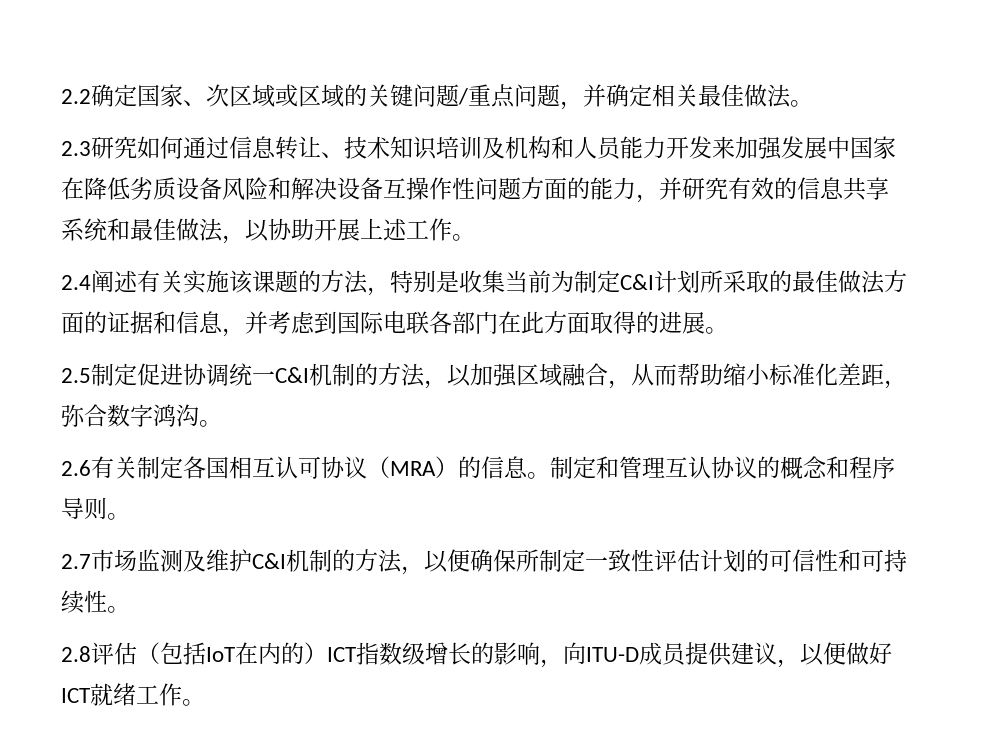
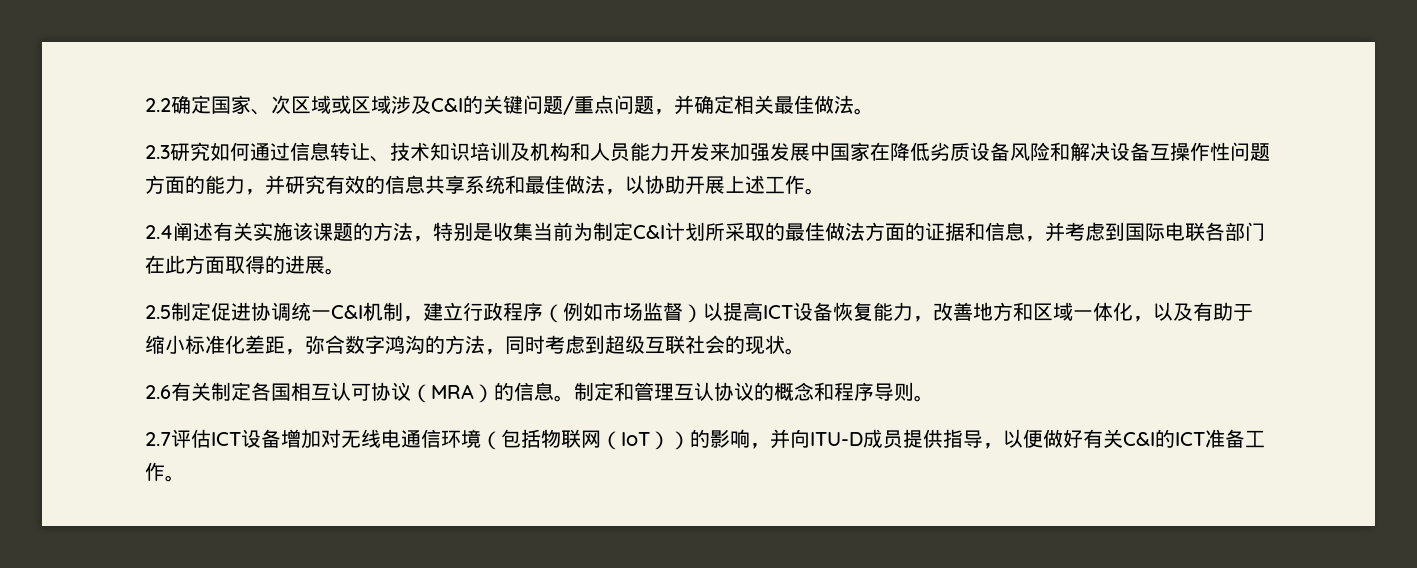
- 2.2确定国家、次区域或区域的关键问题/重点问题，并确定相关最佳做法。
+ 2.2确定国家、次区域或区域涉及C&I的关键问题/重点问题，并确定相关最佳做法。
- 2.5制定促进协调统一C&I机制的方法，以加强区域融合，从而帮助缩小标准化差距，弥合数字鸿沟。
+ 2.5制定促进协调统一C&I机制，建立行政程序（例如市场监督）以提高ICT设备恢复能力，改善地方和区域一体化，以及有助于缩小标准化差距，弥合数字鸿沟的方法，同时考虑到超级互联社会的现状。
- 2.7市场监测及维护C&I机制的方法，以便确保所制定一致性评估计划的可信性和可持续性。
- 2.8评估（包括IoT在内的）ICT指数级增长的影响，向ITU-D成员提供建议，以便做好ICT就绪工作。
+ 2.7评估ICT设备增加对无线电通信环境（包括物联网（IoT））的影响，并向ITU-D成员提供指导，以便做好有关C&I的ICT准备工作。

